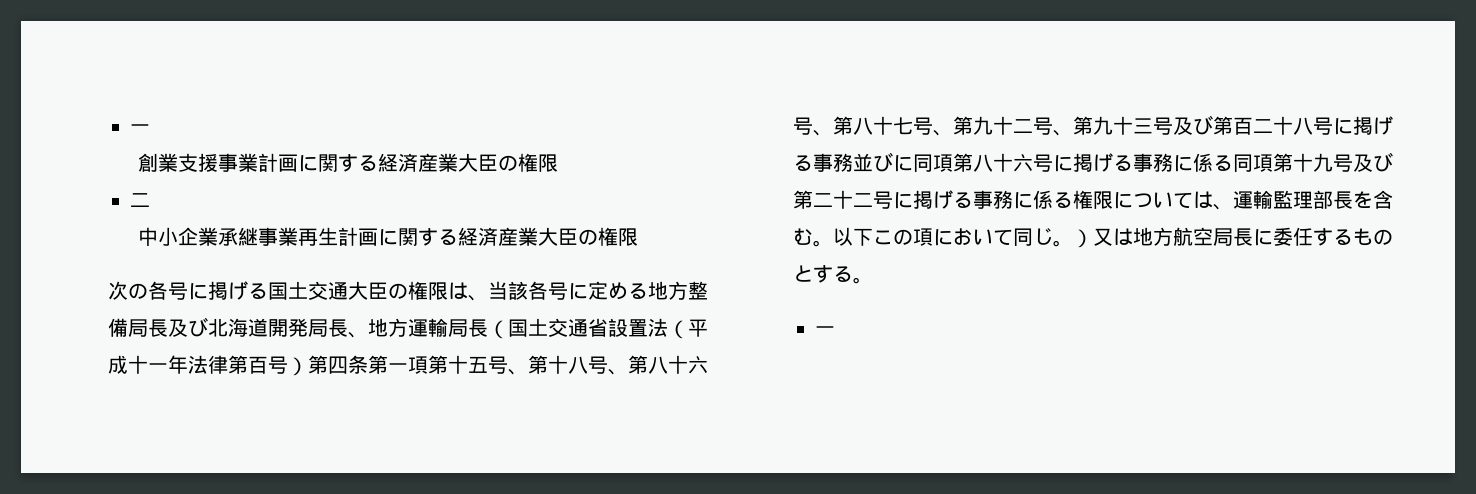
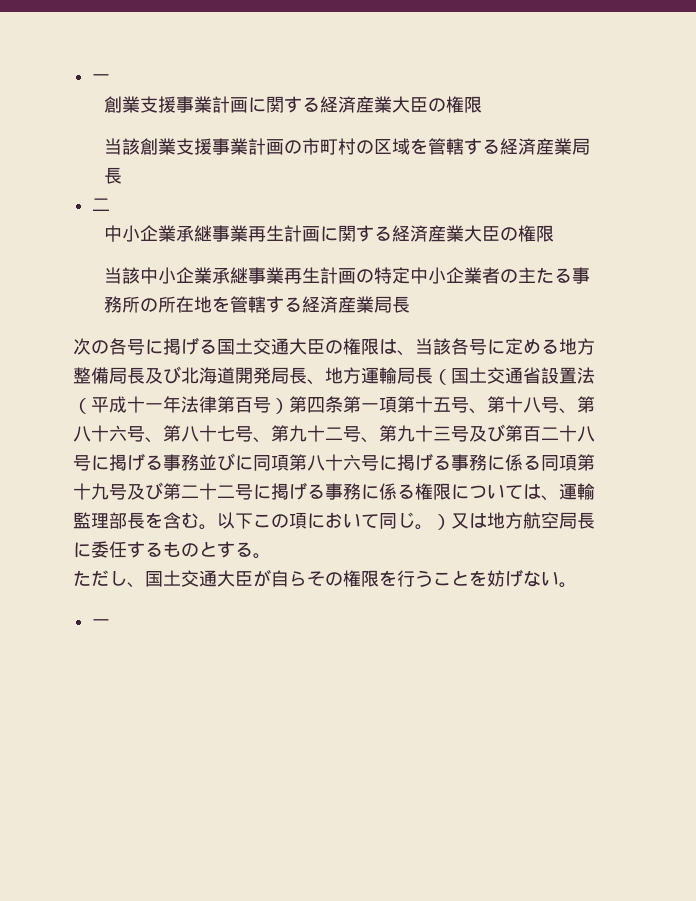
+ 当該創業支援事業計画の市町村の区域を管轄する経済産業局長
+ 当該中小企業承継事業再生計画の特定中小企業者の主たる事務所の所在地を管轄する経済産業局長
+ ただし、国土交通大臣が自らその権限を行うことを妨げない。

